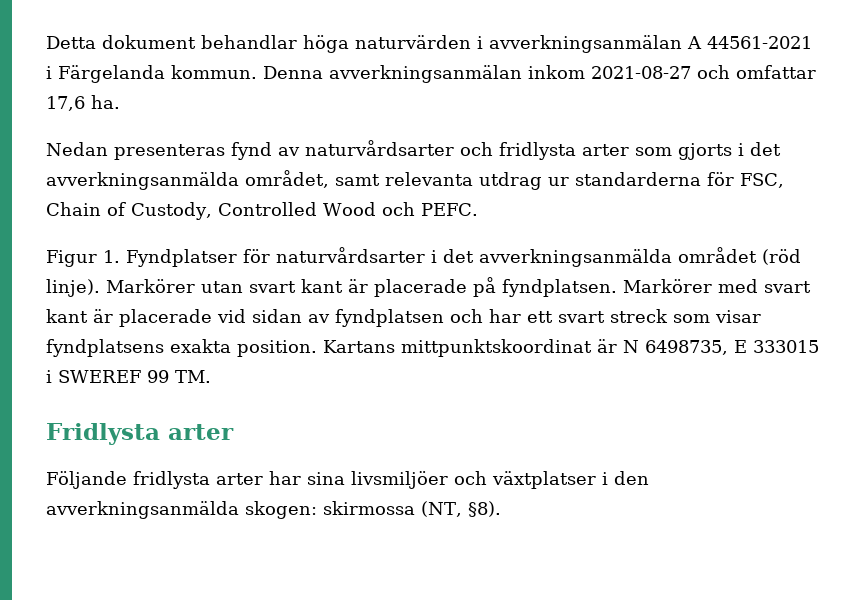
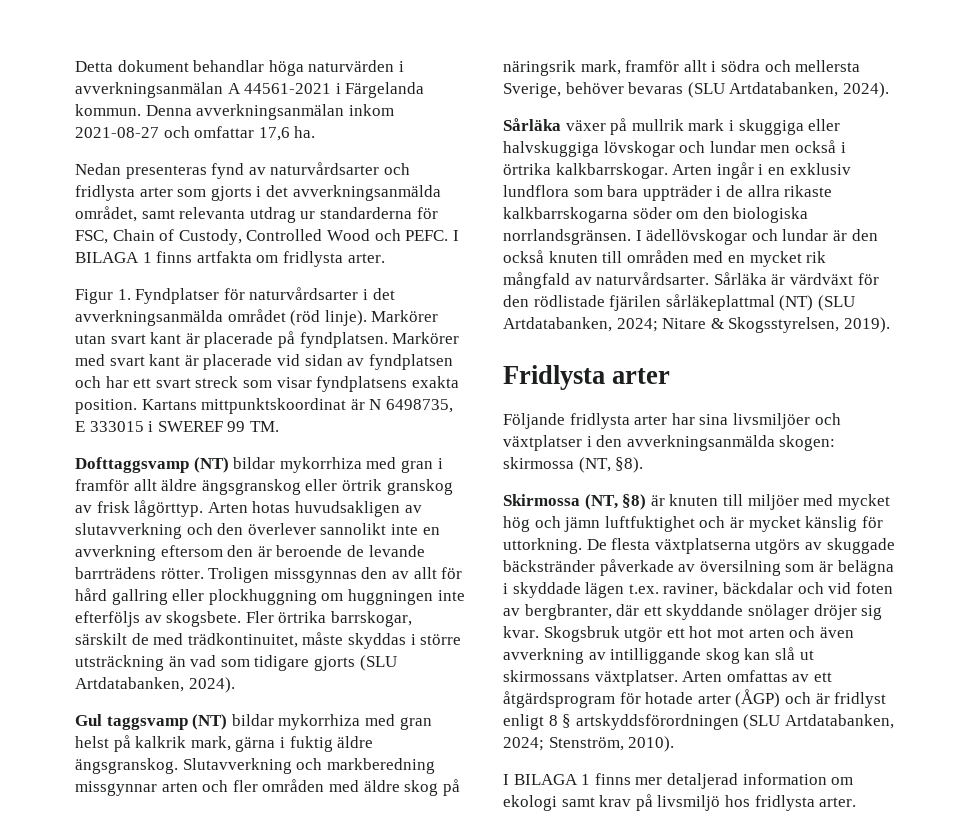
+ I BILAGA 1 finns artfakta om fridlysta arter.
+ Dofttaggsvamp (NT) bildar mykorrhiza med gran i framför allt äldre ängsgranskog eller örtrik granskog av frisk lågörttyp. Arten hotas huvudsakligen av slutavverkning och den överlever sannolikt inte en avverkning eftersom den är beroende de levande barrträdens rötter. Troligen missgynnas den av allt för hård gallring eller plockhuggning om huggningen inte efterföljs av skogsbete. Fler örtrika barrskogar, särskilt de med trädkontinuitet, måste skyddas i större utsträckning än vad som tidigare gjorts (SLU Artdatabanken, 2024).
+ Gul taggsvamp (NT) bildar mykorrhiza med gran helst på kalkrik mark, gärna i fuktig äldre ängsgranskog. Slutavverkning och markberedning missgynnar arten och fler områden med äldre skog på näringsrik mark, framför allt i södra och mellersta Sverige, behöver bevaras (SLU Artdatabanken, 2024).
+ Sårläka växer på mullrik mark i skuggiga eller halvskuggiga lövskogar och lundar men också i örtrika kalkbarrskogar. Arten ingår i en exklusiv lundflora som bara uppträder i de allra rikaste kalkbarrskogarna söder om den biologiska norrlandsgränsen. I ädellövskogar och lundar är den också knuten till områden med en mycket rik mångfald av naturvårdsarter. Sårläka är värdväxt för den rödlistade fjärilen sårläkeplattmal (NT) (SLU Artdatabanken, 2024; Nitare & Skogsstyrelsen, 2019).
+ Skirmossa (NT, §8) är knuten till miljöer med mycket hög och jämn luftfuktighet och är mycket känslig för uttorkning. De flesta växtplatserna utgörs av skuggade bäckstränder påverkade av översilning som är belägna i skyddade lägen t.ex. raviner, bäckdalar och vid foten av bergbranter, där ett skyddande snölager dröjer sig kvar. Skogsbruk utgör ett hot mot arten och även avverkning av intilliggande skog kan slå ut skirmossans växtplatser. Arten omfattas av ett åtgärdsprogram för hotade arter (ÅGP) och är fridlyst enligt 8 § artskyddsförordningen (SLU Artdatabanken, 2024; Stenström, 2010).
+ I BILAGA 1 finns mer detaljerad information om ekologi samt krav på livsmiljö hos fridlysta arter.

